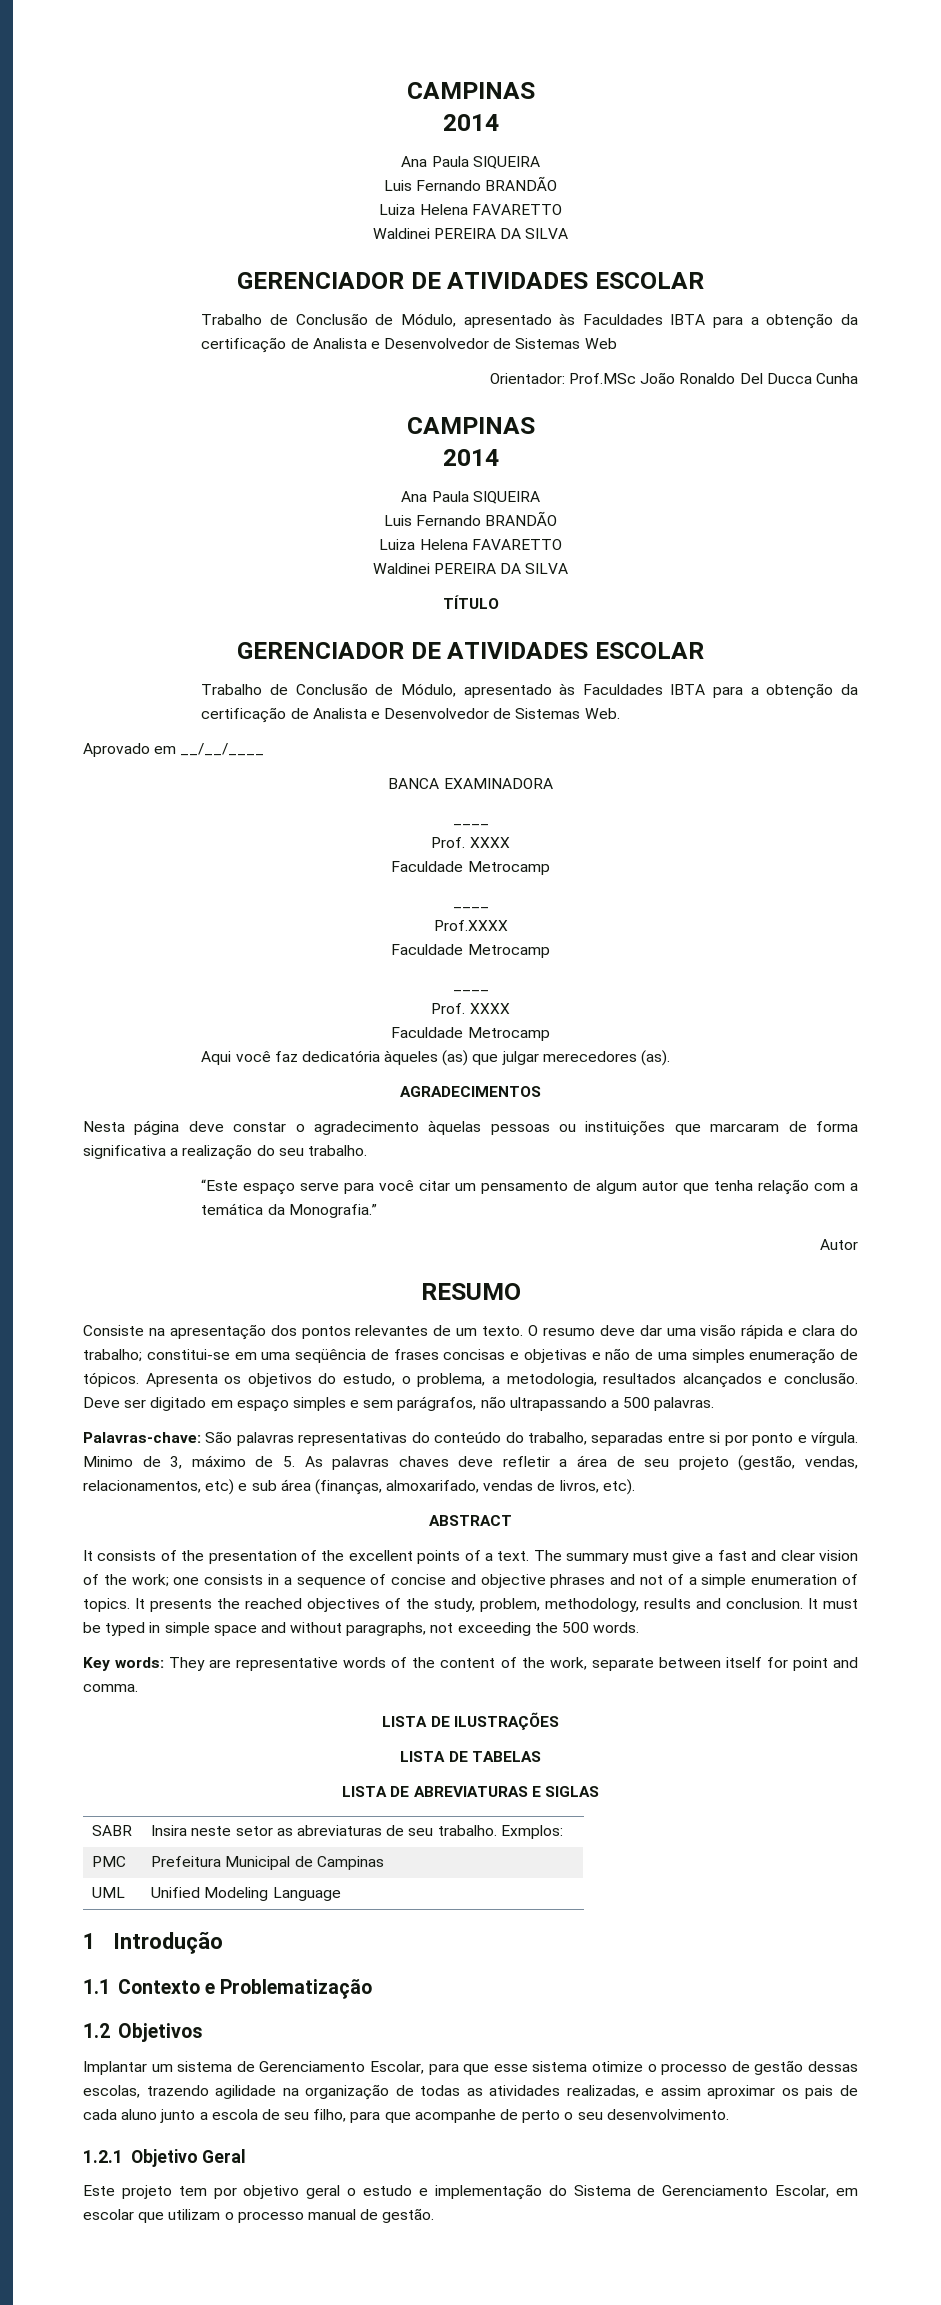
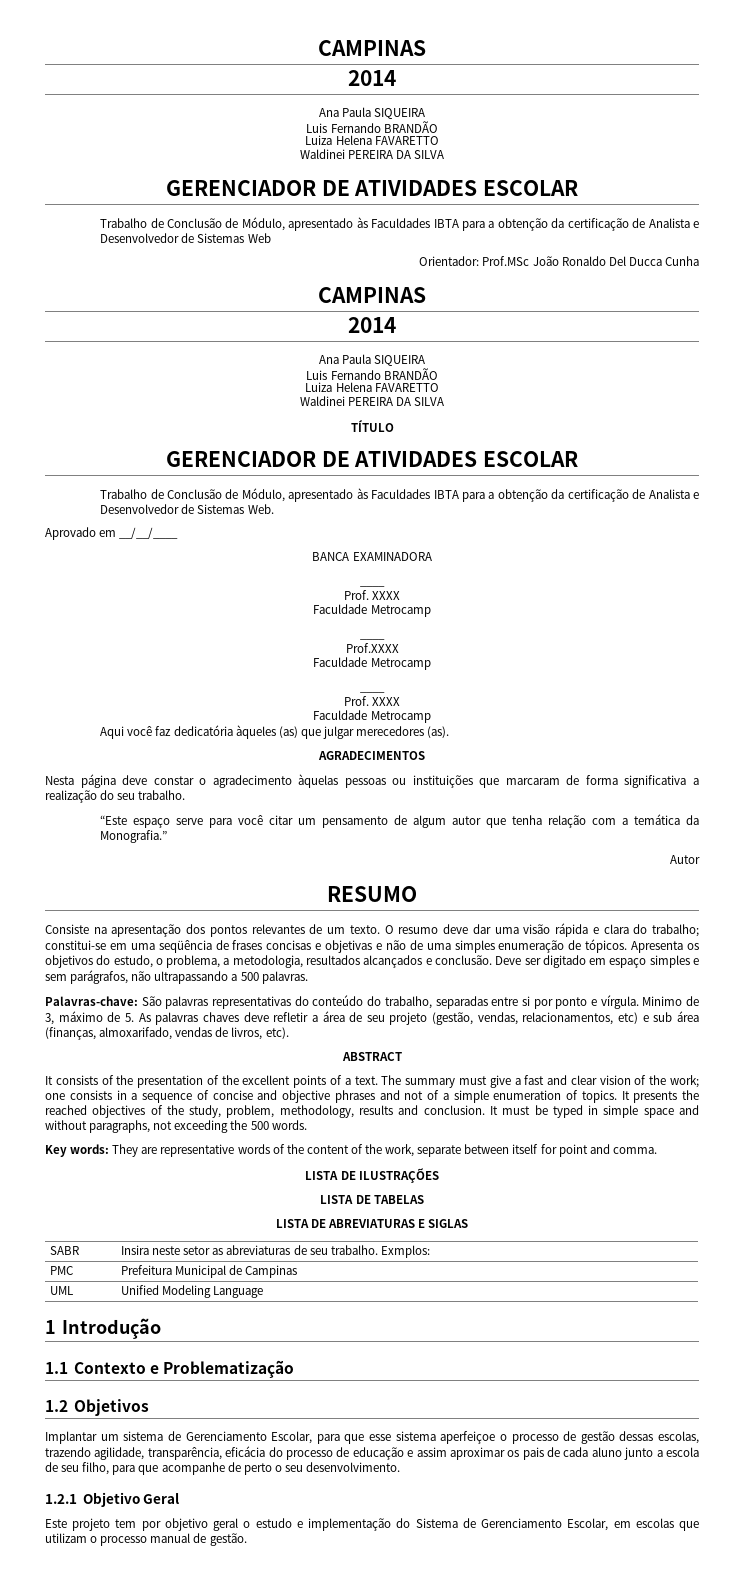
- Implantar um sistema de Gerenciamento Escolar, para que esse sistema otimize o processo de gestão dessas escolas, trazendo agilidade na organização de todas as atividades realizadas, e assim aproximar os pais de cada aluno junto a escola de seu filho, para que acompanhe de perto o seu desenvolvimento.
+ Implantar um sistema de Gerenciamento Escolar, para que esse sistema aperfeiçoe o processo de gestão dessas escolas, trazendo agilidade, transparência, eficácia do processo de educação e assim aproximar os pais de cada aluno junto a escola de seu filho, para que acompanhe de perto o seu desenvolvimento.
- Este projeto tem por objetivo geral o estudo e implementação do Sistema de Gerenciamento Escolar, em escolar que utilizam o processo manual de gestão.
+ Este projeto tem por objetivo geral o estudo e implementação do Sistema de Gerenciamento Escolar, em escolas que utilizam o processo manual de gestão.

